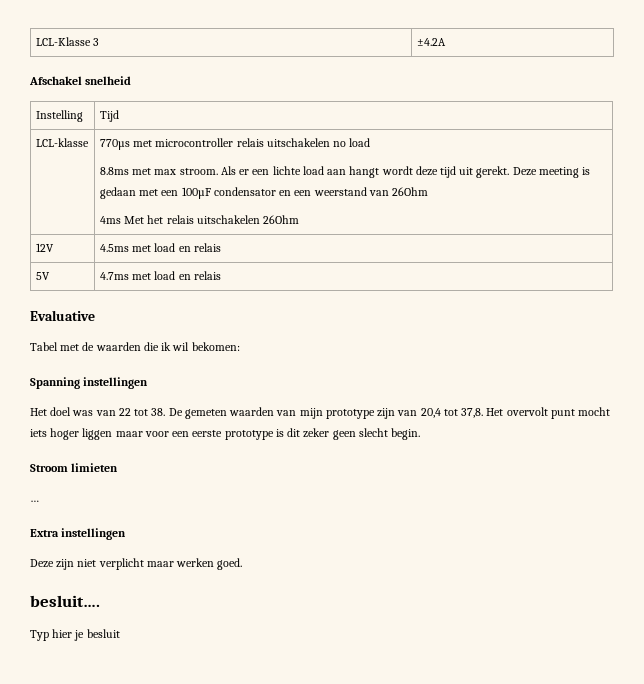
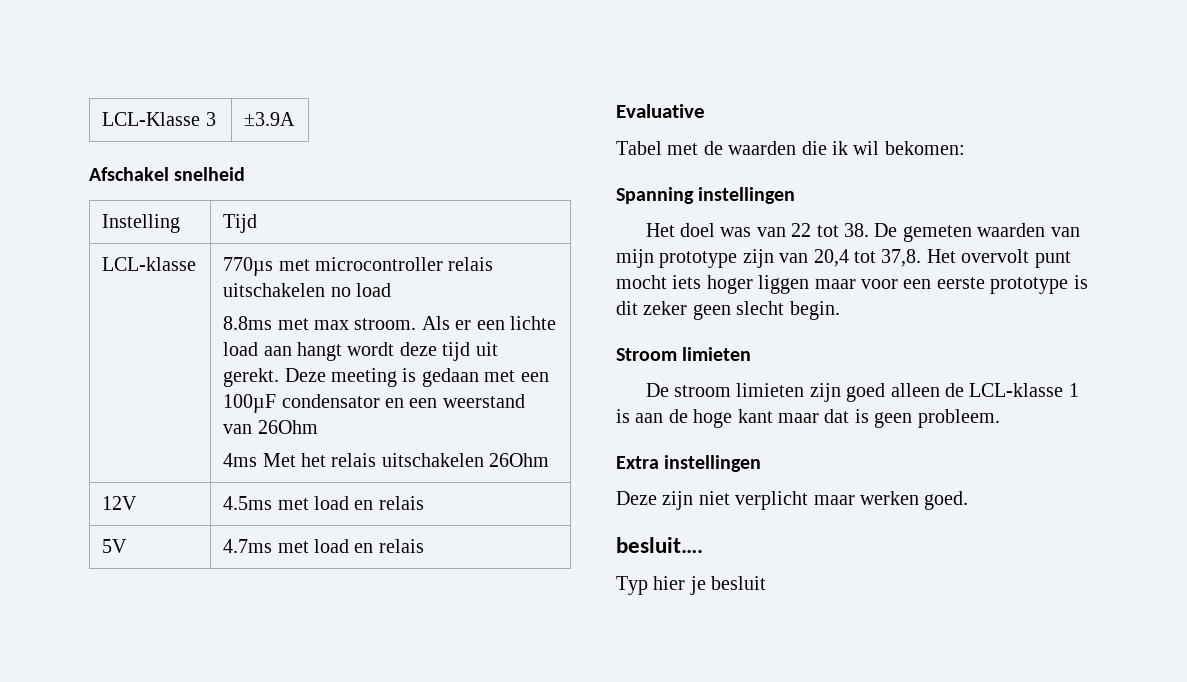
- LCL-Klasse 3 | ±4.2A
+ LCL-Klasse 3 | ±3.9A
- …
+ De stroom limieten zijn goed alleen de LCL-klasse 1 is aan de hoge kant maar dat is geen probleem.

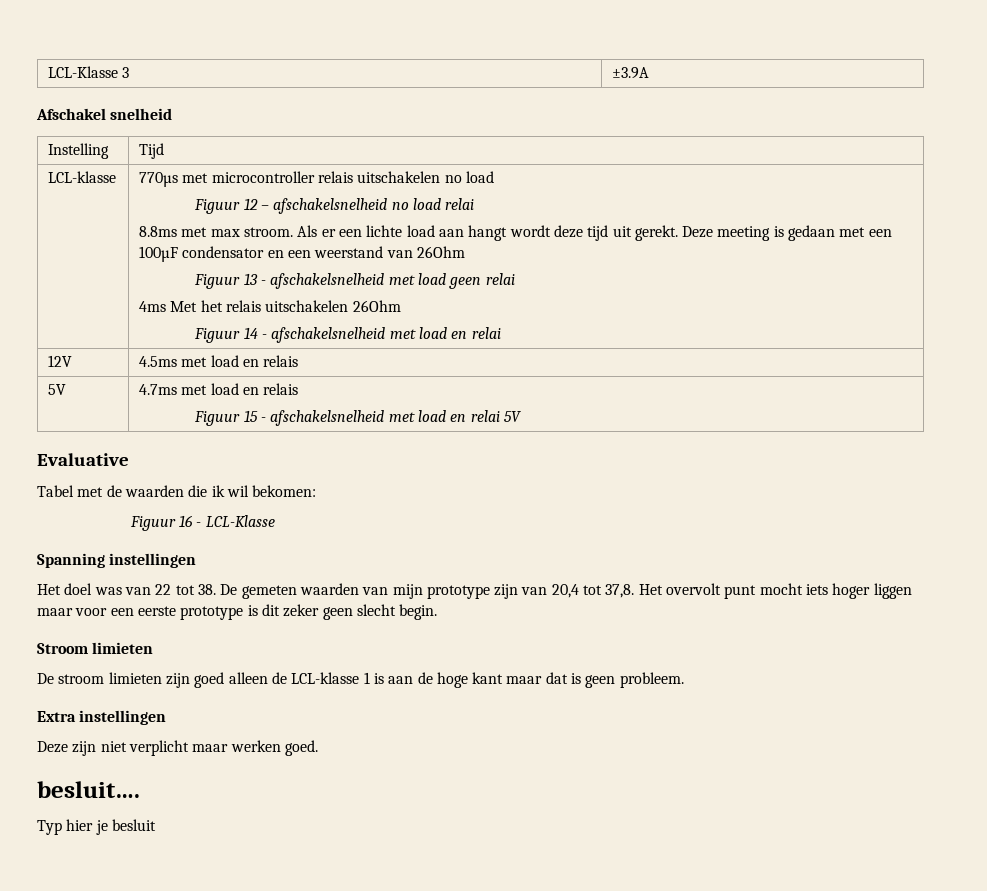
+ Figuur 12 – afschakelsnelheid no load relai
+ Figuur 13 - afschakelsnelheid met load geen relai
+ Figuur 14 - afschakelsnelheid met load en relai
  5V | 4.7ms met load en relais
+ Figuur 15 - afschakelsnelheid met load en relai 5V
+ Figuur 16 - LCL-Klasse

